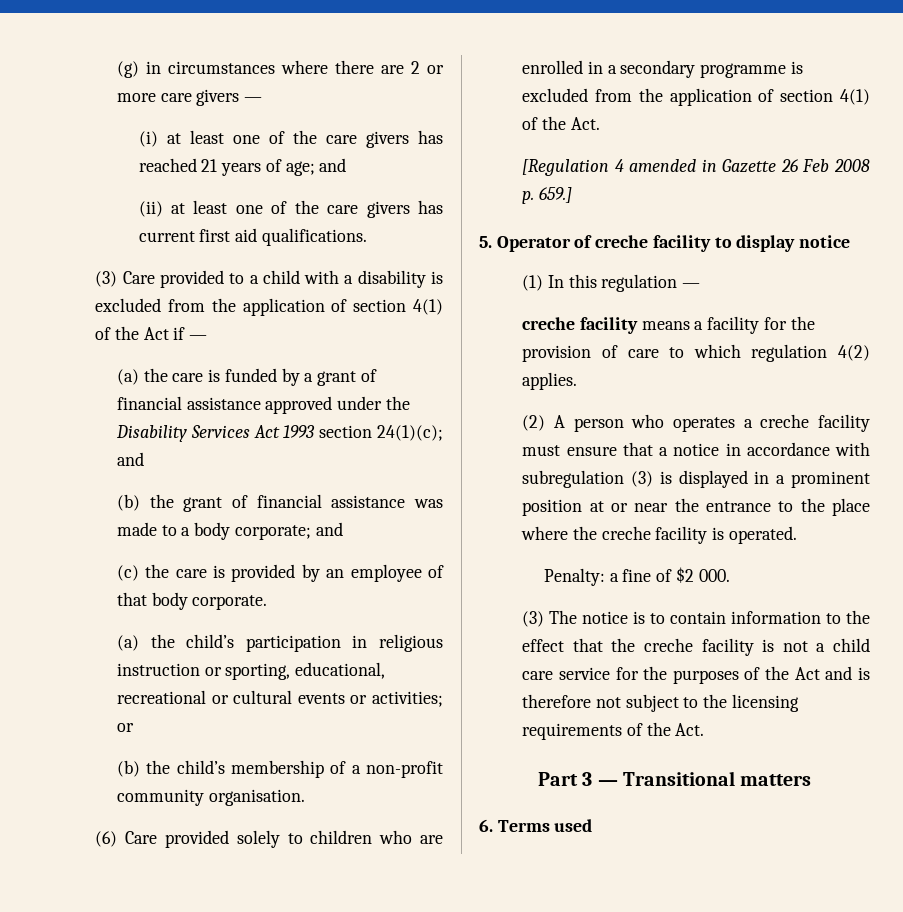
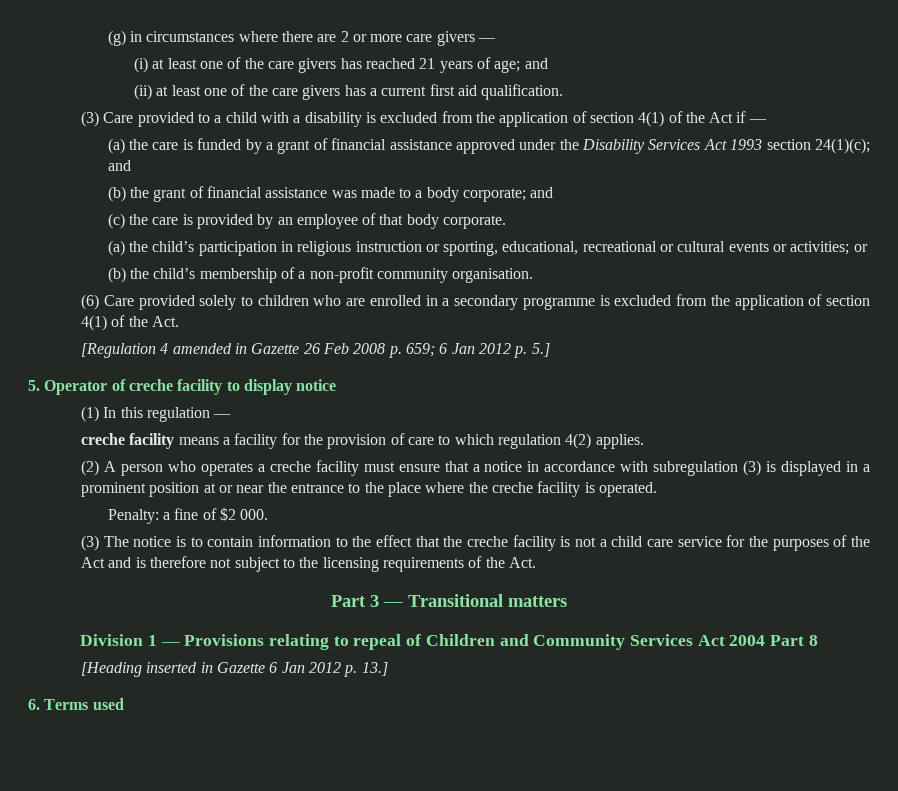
- (ii) at least one of the care givers has current first aid qualifications.
+ (ii) at least one of the care givers has a current first aid qualification.
- [Regulation 4 amended in Gazette 26 Feb 2008 p. 659.]
+ [Regulation 4 amended in Gazette 26 Feb 2008 p. 659; 6 Jan 2012 p. 5.]
+ Division 1 — Provisions relating to repeal of Children and Community Services Act 2004 Part 8
+ [Heading inserted in Gazette 6 Jan 2012 p. 13.]

